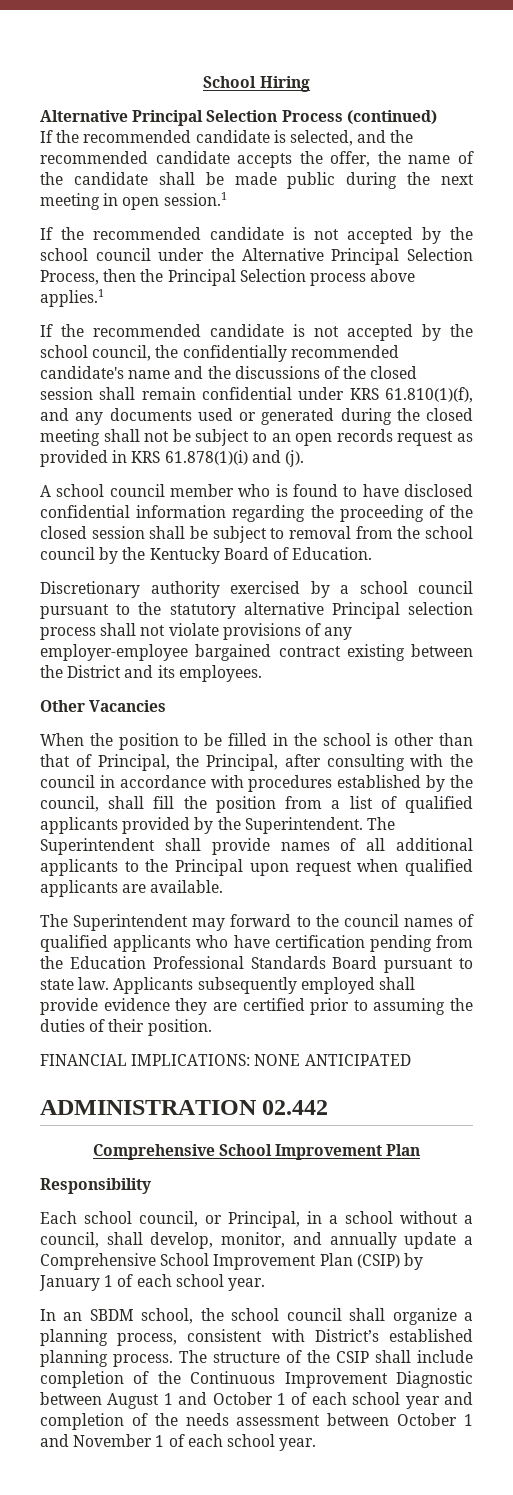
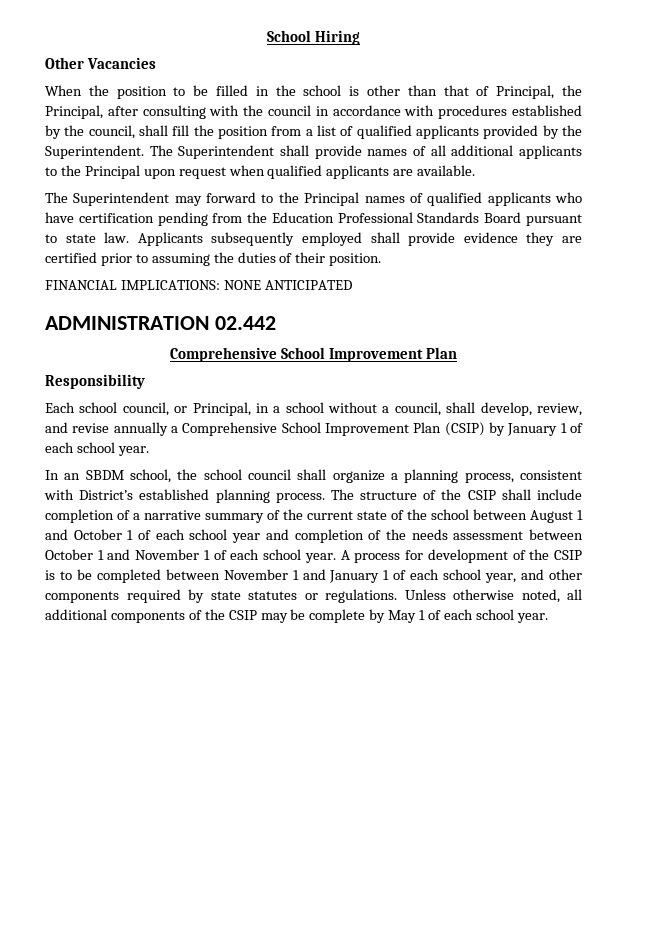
- Alternative Principal Selection Process (continued)
- If the recommended candidate is selected, and the recommended candidate accepts the offer, the name of the candidate shall be made public during the next meeting in open session.1
- If the recommended candidate is not accepted by the school council under the Alternative Principal Selection Process, then the Principal Selection process above applies.1
- If the recommended candidate is not accepted by the school council, the confidentially recommended candidate's name and the discussions of the closed session shall remain confidential under KRS 61.810(1)(f), and any documents used or generated during the closed meeting shall not be subject to an open records request as provided in KRS 61.878(1)(i) and (j).
- A school council member who is found to have disclosed confidential information regarding the proceeding of the closed session shall be subject to removal from the school council by the Kentucky Board of Education.
- Discretionary authority exercised by a school council pursuant to the statutory alternative Principal selection process shall not violate provisions of any employer-employee bargained contract existing between the District and its employees.
- The Superintendent may forward to the council names of qualified applicants who have certification pending from the Education Professional Standards Board pursuant to state law.
+ The Superintendent may forward to the Principal names of qualified applicants who have certification pending from the Education Professional Standards Board pursuant to state law.
- Each school council, or Principal, in a school without a council, shall develop, monitor, and annually update a Comprehensive School Improvement Plan (CSIP) by January 1 of each school year.
+ Each school council, or Principal, in a school without a council, shall develop, review, and revise annually a Comprehensive School Improvement Plan (CSIP) by January 1 of each school year.
- The structure of the CSIP shall include completion of the Continuous Improvement Diagnostic between August 1 and October 1 of each school year and completion of the needs assessment between October 1 and November 1 of each school year.
+ The structure of the CSIP shall include completion of a narrative summary of the current state of the school between August 1 and October 1 of each school year and completion of the needs assessment between October 1 and November 1 of each school year.
+ A process for development of the CSIP is to be completed between November 1 and January 1 of each school year, and other components required by state statutes or regulations. Unless otherwise noted, all additional components of the CSIP may be complete by May 1 of each school year.

